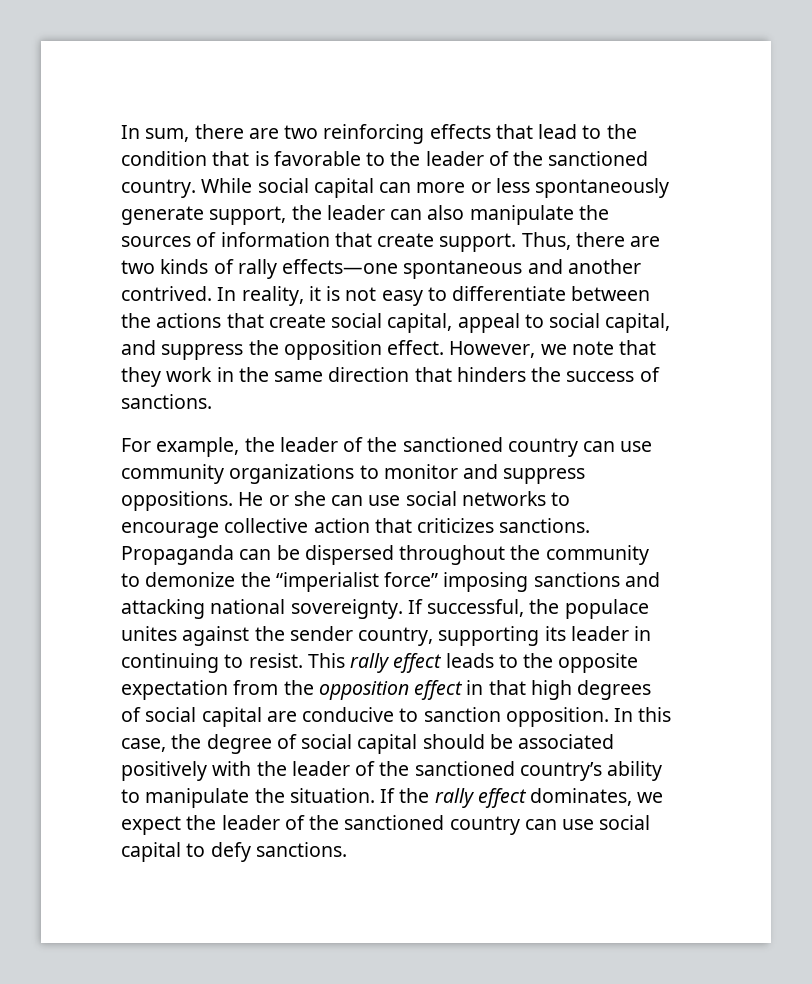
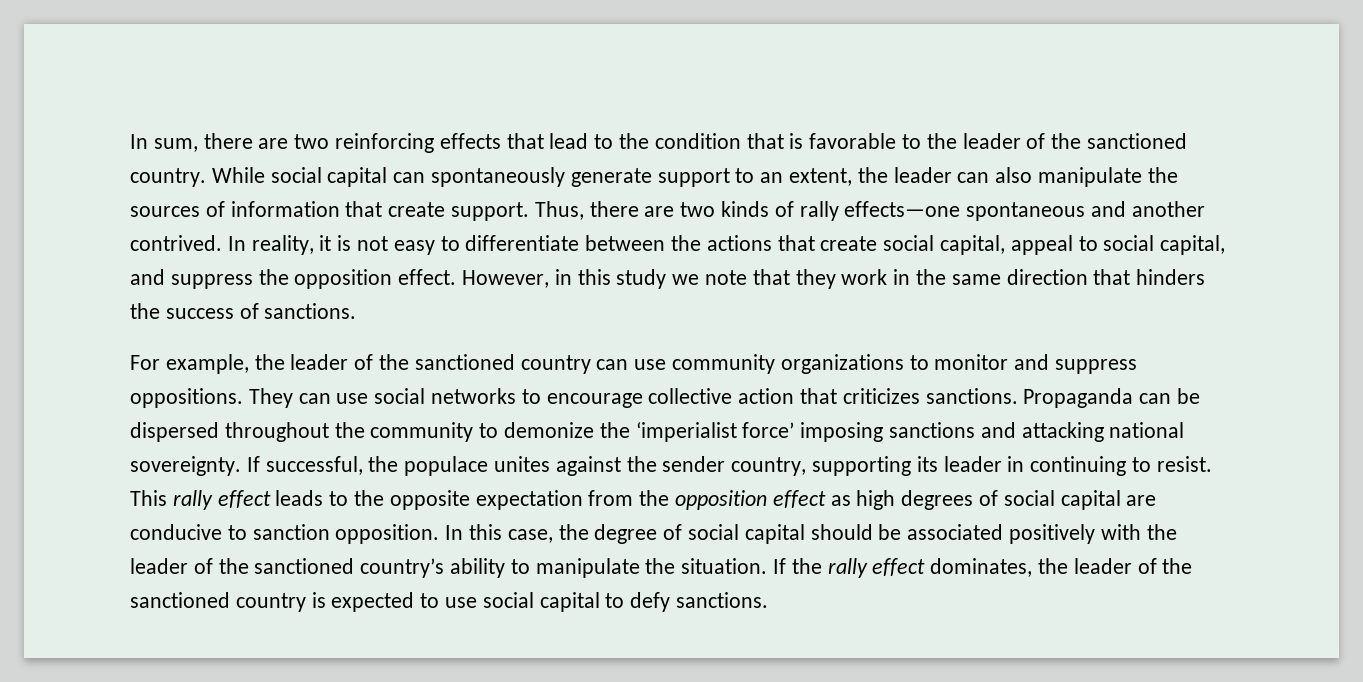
- While social capital can more or less spontaneously generate support, the leader can also manipulate the sources of information that create support.
+ While social capital can spontaneously generate support to an extent, the leader can also manipulate the sources of information that create support.
- However, we note that they work in the same direction that hinders the success of sanctions.
+ However, in this study we note that they work in the same direction that hinders the success of sanctions.
- He or she can use social networks to encourage collective action that criticizes sanctions.
+ They can use social networks to encourage collective action that criticizes sanctions.
- Propaganda can be dispersed throughout the community to demonize the “imperialist force” imposing sanctions and attacking national sovereignty.
+ Propaganda can be dispersed throughout the community to demonize the ‘imperialist force’ imposing sanctions and attacking national sovereignty.
- This rally effect leads to the opposite expectation from the opposition effect in that high degrees of social capital are conducive to sanction opposition.
+ This rally effect leads to the opposite expectation from the opposition effect as high degrees of social capital are conducive to sanction opposition.
- If the rally effect dominates, we expect the leader of the sanctioned country can use social capital to defy sanctions.
+ If the rally effect dominates, the leader of the sanctioned country is expected to use social capital to defy sanctions.

